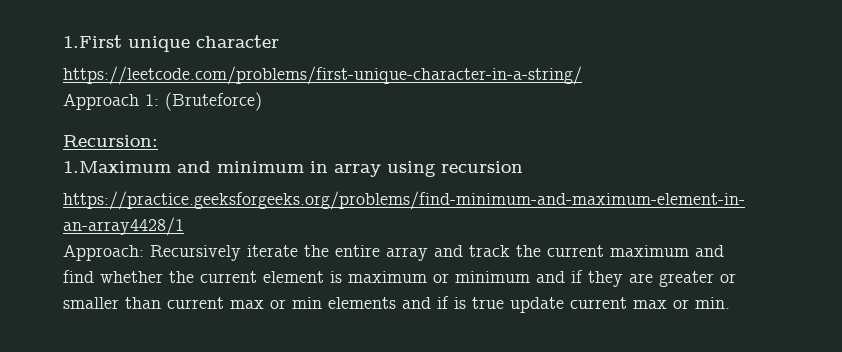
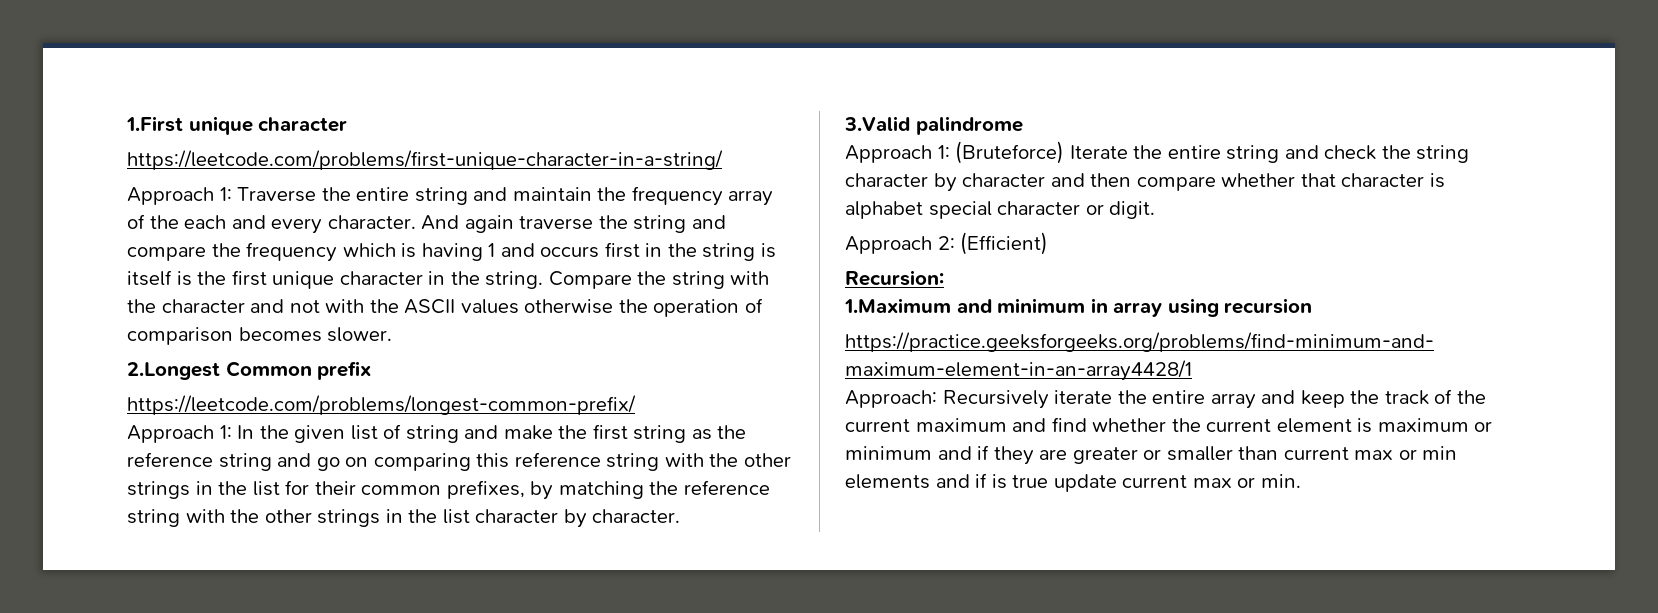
- Approach 1: (Bruteforce)
+ Approach 1: Traverse the entire string and maintain the frequency array of the each and every character. And again traverse the string and compare the frequency which is having 1 and occurs first in the string is itself is the first unique character in the string. Compare the string with the character and not with the ASCII values otherwise the operation of comparison becomes slower.
+ 2.Longest Common prefix
+ https://leetcode.com/problems/longest-common-prefix/
+ Approach 1: In the given list of string and make the first string as the reference string and go on comparing this reference string with the other strings in the list for their common prefixes, by matching the reference string with the other strings in the list character by character.
+ 3.Valid palindrome
+ Approach 1: (Bruteforce) Iterate the entire string and check the string character by character and then compare whether that character is alphabet special character or digit.
+ Approach 2: (Efficient)
- Approach: Recursively iterate the entire array and track the current maximum and find whether the current element is maximum or minimum and if they are greater or smaller than current max or min elements and if is true update current max or min.
+ Approach: Recursively iterate the entire array and keep the track of the current maximum and find whether the current element is maximum or minimum and if they are greater or smaller than current max or min elements and if is true update current max or min.

